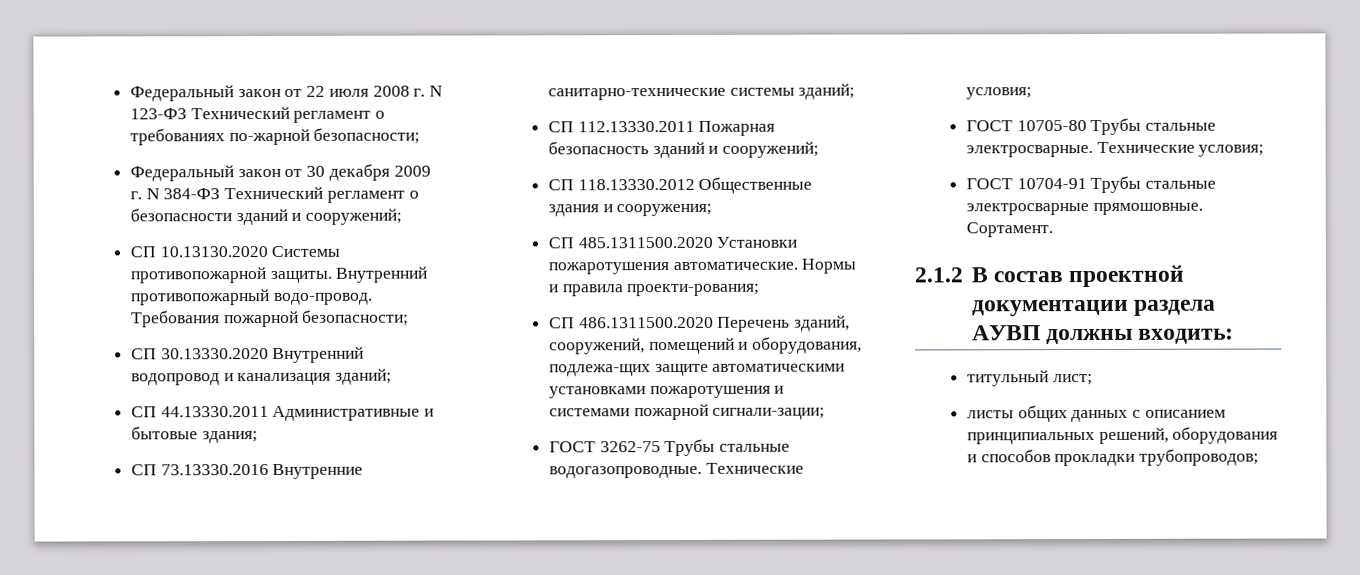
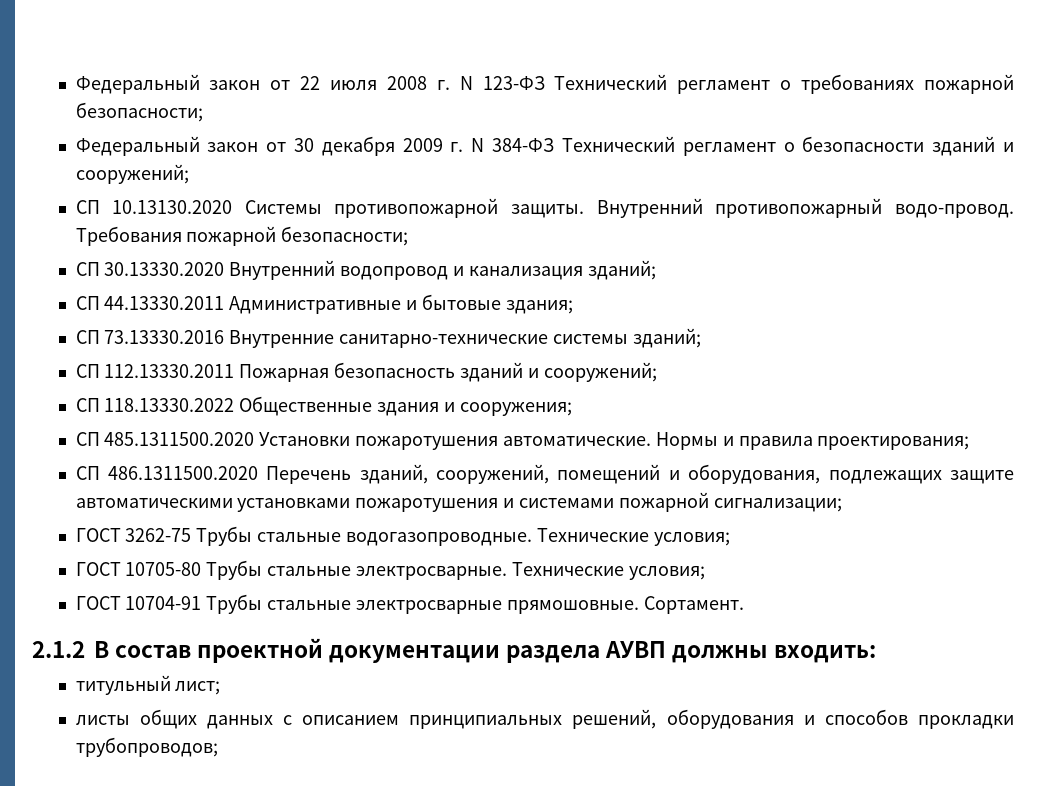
- Федеральный закон от 22 июля 2008 г. N 123-ФЗ Технический регламент о требованиях по-жарной безопасности;
+ Федеральный закон от 22 июля 2008 г. N 123-ФЗ Технический регламент о требованиях пожарной безопасности;
- СП 118.13330.2012 Общественные здания и сооружения;
+ СП 118.13330.2022 Общественные здания и сооружения;
- Нормы и правила проекти-рования;
+ Нормы и правила проектирования;
- СП 486.1311500.2020 Перечень зданий, сооружений, помещений и оборудования, подлежа-щих защите автоматическими установками пожаротушения и системами пожарной сигнали-зации;
+ СП 486.1311500.2020 Перечень зданий, сооружений, помещений и оборудования, подлежащих защите автоматическими установками пожаротушения и системами пожарной сигнализации;

